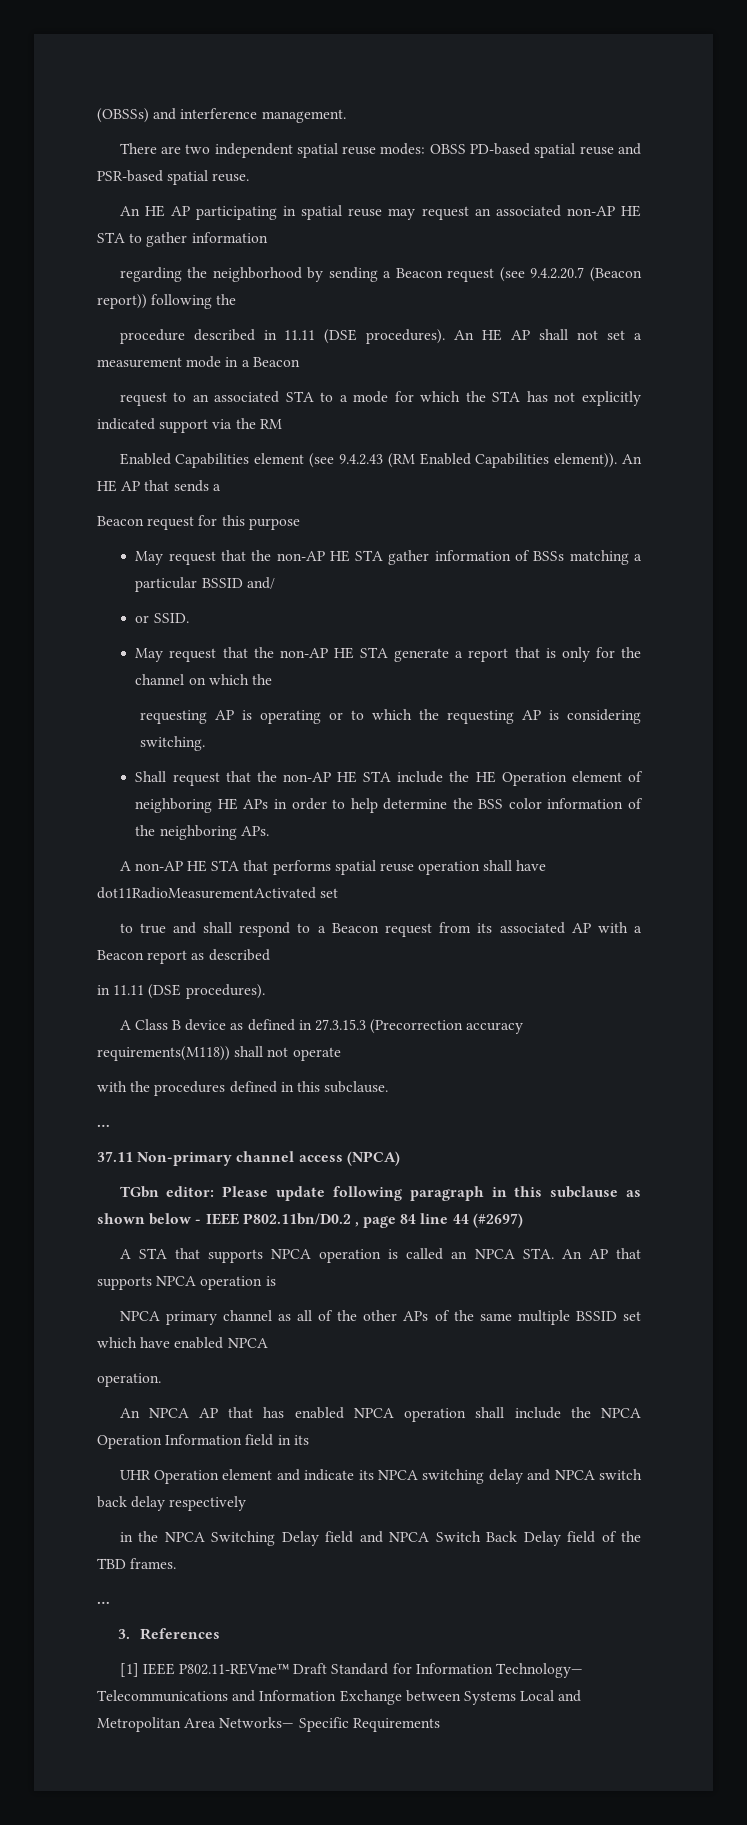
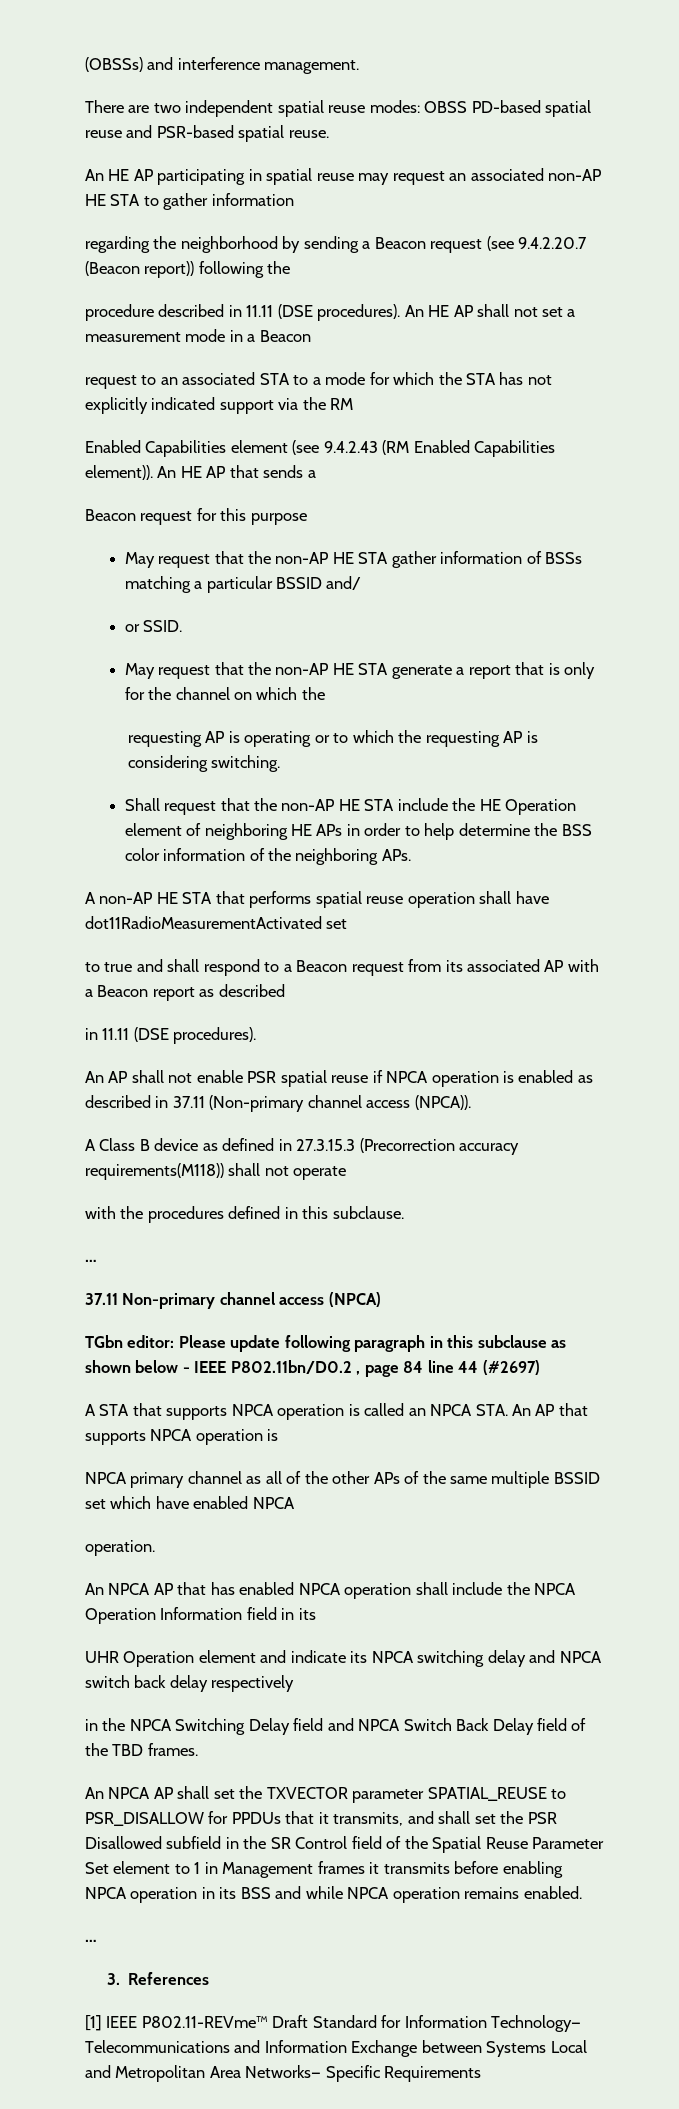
+ An AP shall not enable PSR spatial reuse if NPCA operation is enabled as described in 37.11 (Non-primary channel access (NPCA)).
+ An NPCA AP shall set the TXVECTOR parameter SPATIAL_REUSE to PSR_DISALLOW for PPDUs that it transmits, and shall set the PSR Disallowed subfield in the SR Control field of the Spatial Reuse Parameter Set element to 1 in Management frames it transmits before enabling NPCA operation in its BSS and while NPCA operation remains enabled.

